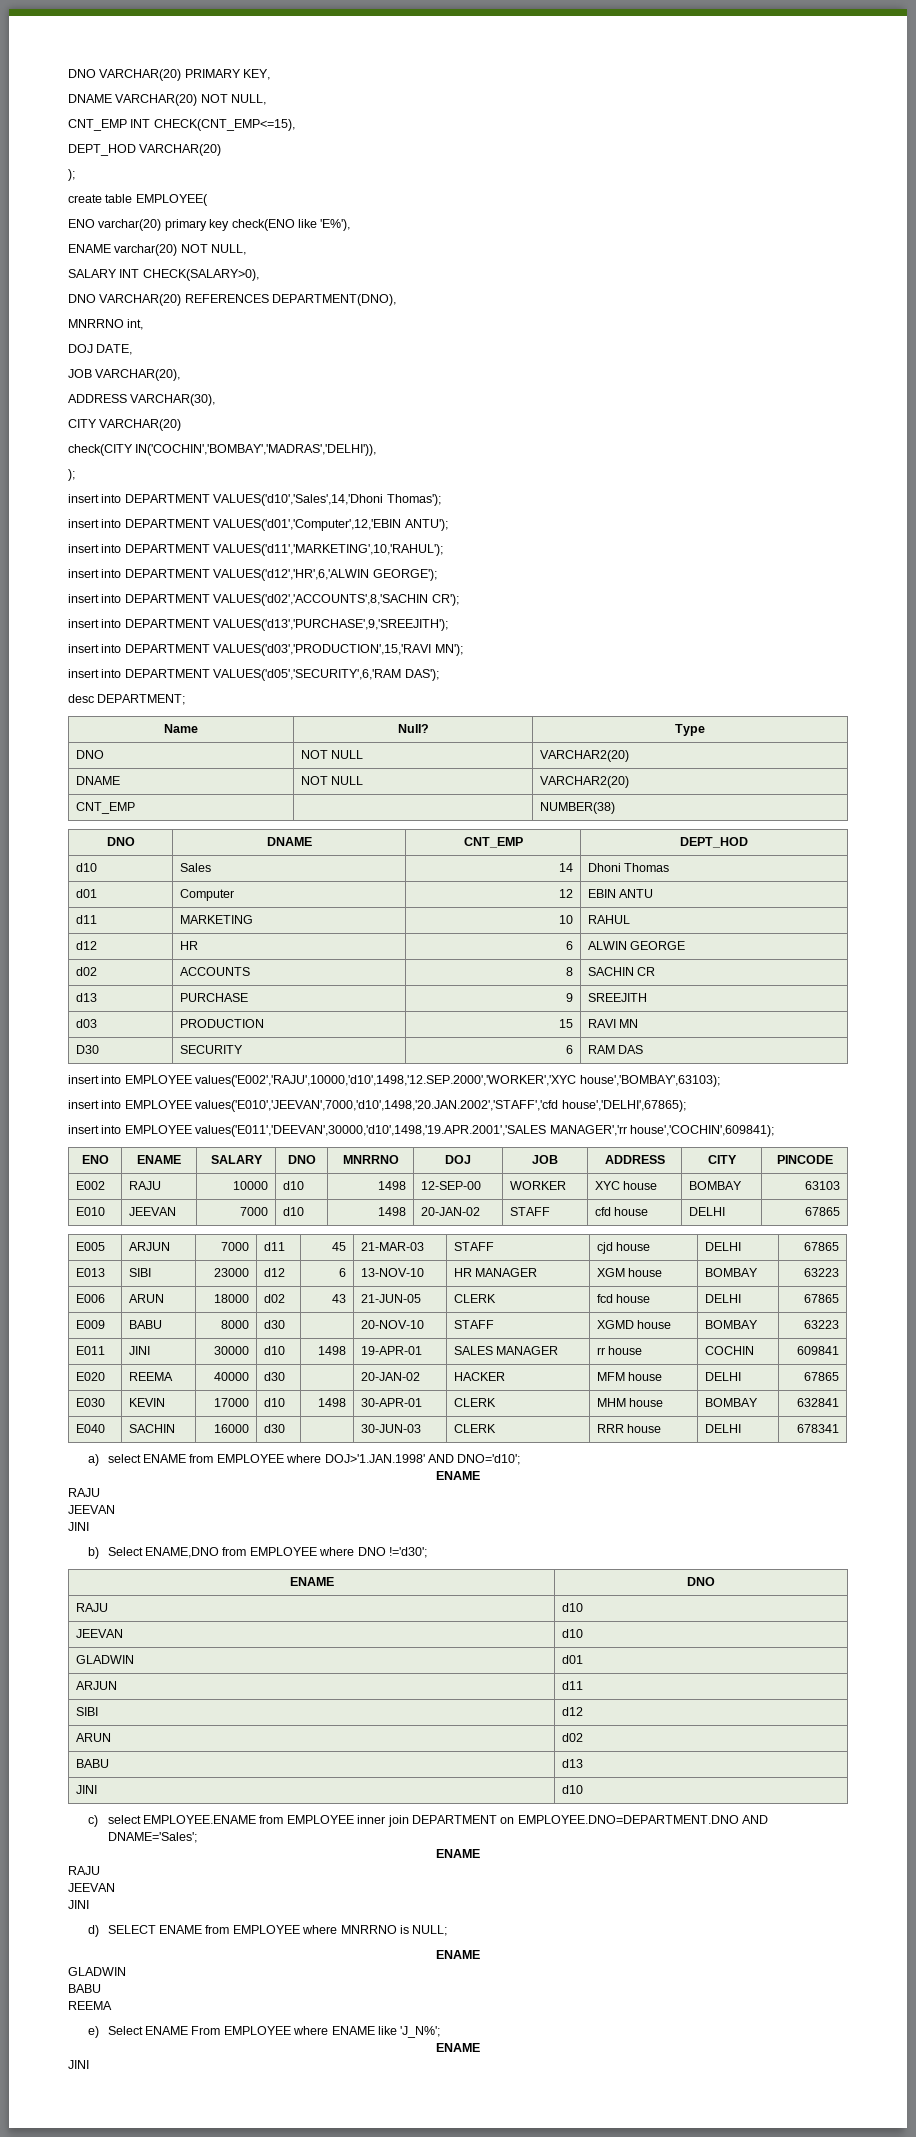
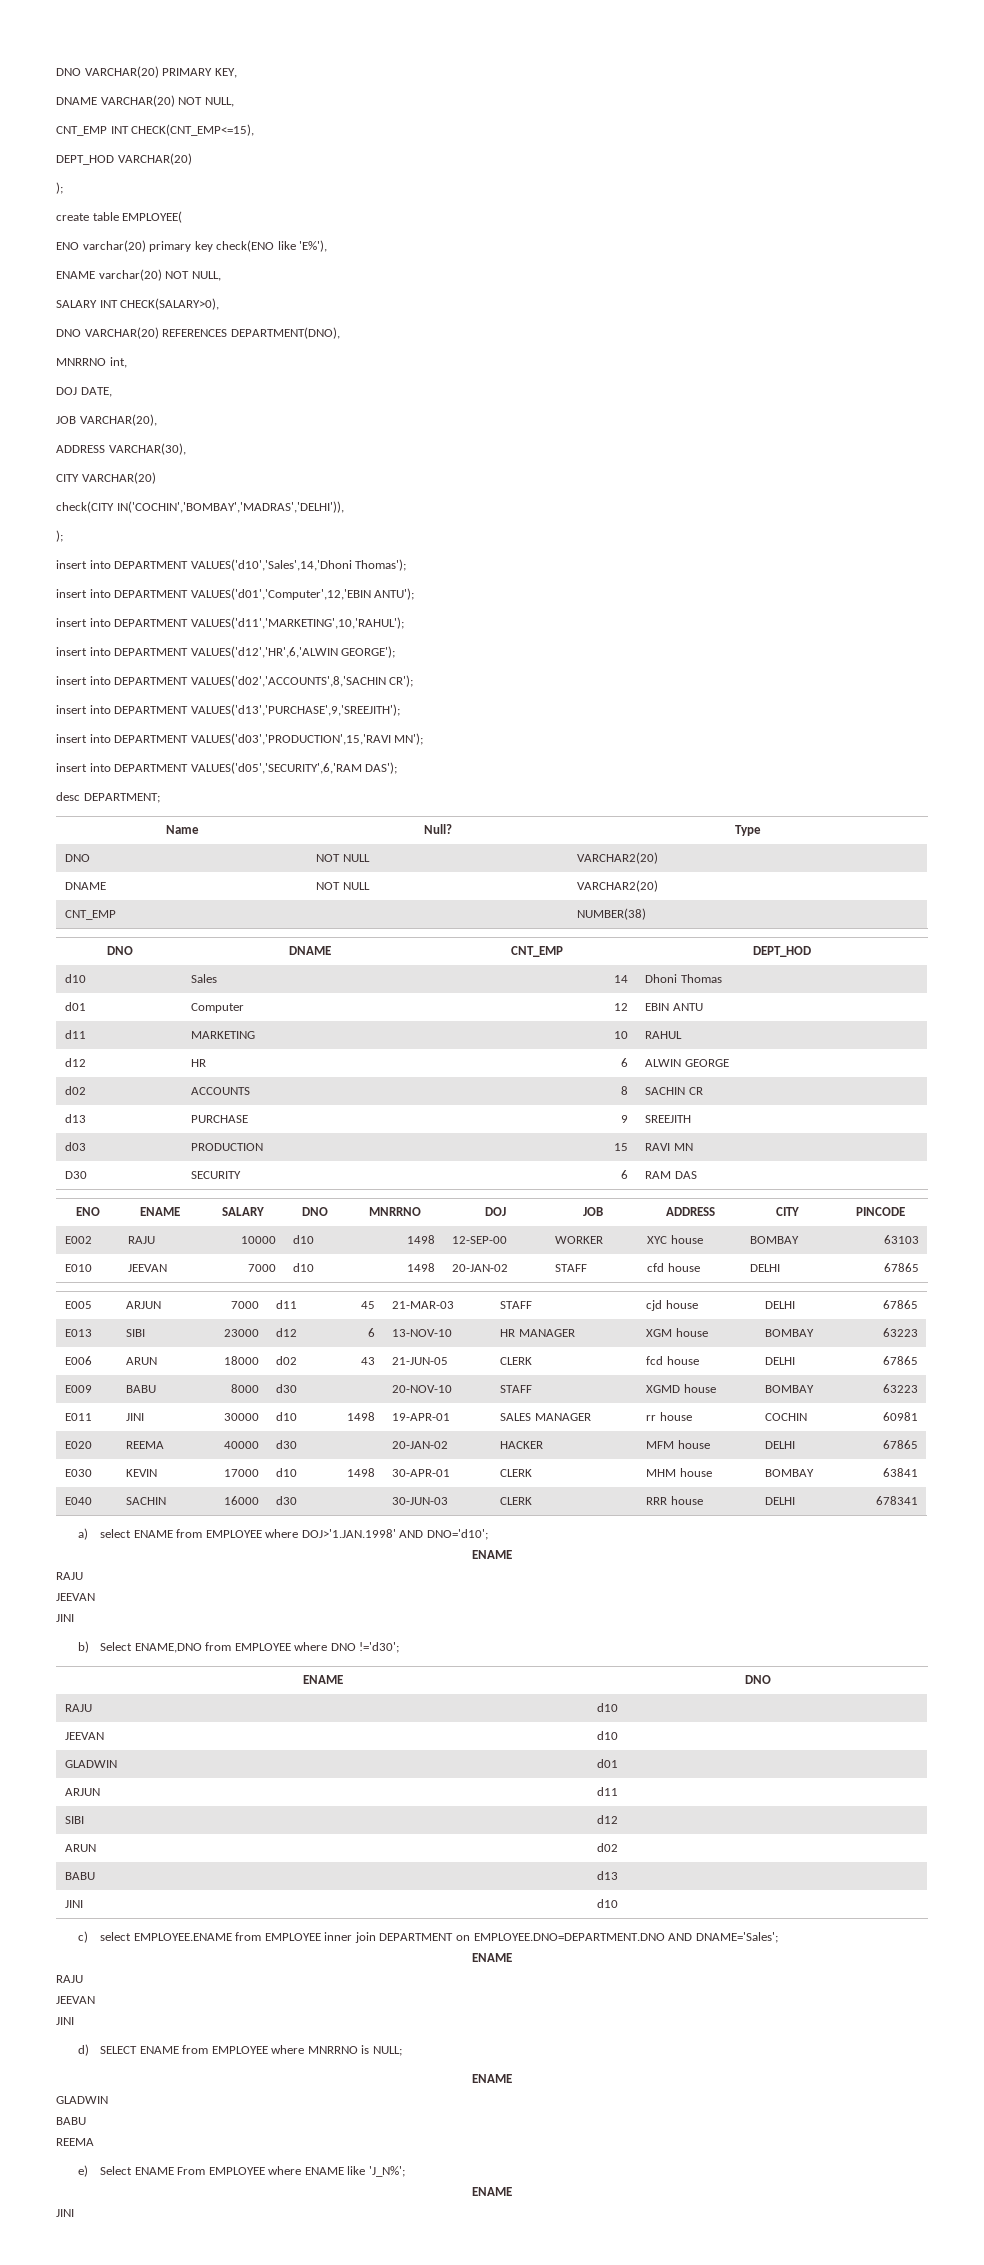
- insert into EMPLOYEE values('E002','RAJU',10000,'d10',1498,'12.SEP.2000','WORKER','XYC house','BOMBAY',63103);
- insert into EMPLOYEE values('E010','JEEVAN',7000,'d10',1498,'20.JAN.2002','STAFF','cfd house','DELHI',67865);
- insert into EMPLOYEE values('E011','DEEVAN',30000,'d10',1498,'19.APR.2001','SALES MANAGER','rr house','COCHIN',609841);
- E011 | JINI | 30000 | d10 | 1498 | 19-APR-01 | SALES MANAGER | rr house | COCHIN | 609841
+ E011 | JINI | 30000 | d10 | 1498 | 19-APR-01 | SALES MANAGER | rr house | COCHIN | 60981
- E030 | KEVIN | 17000 | d10 | 1498 | 30-APR-01 | CLERK | MHM house | BOMBAY | 632841
+ E030 | KEVIN | 17000 | d10 | 1498 | 30-APR-01 | CLERK | MHM house | BOMBAY | 63841

